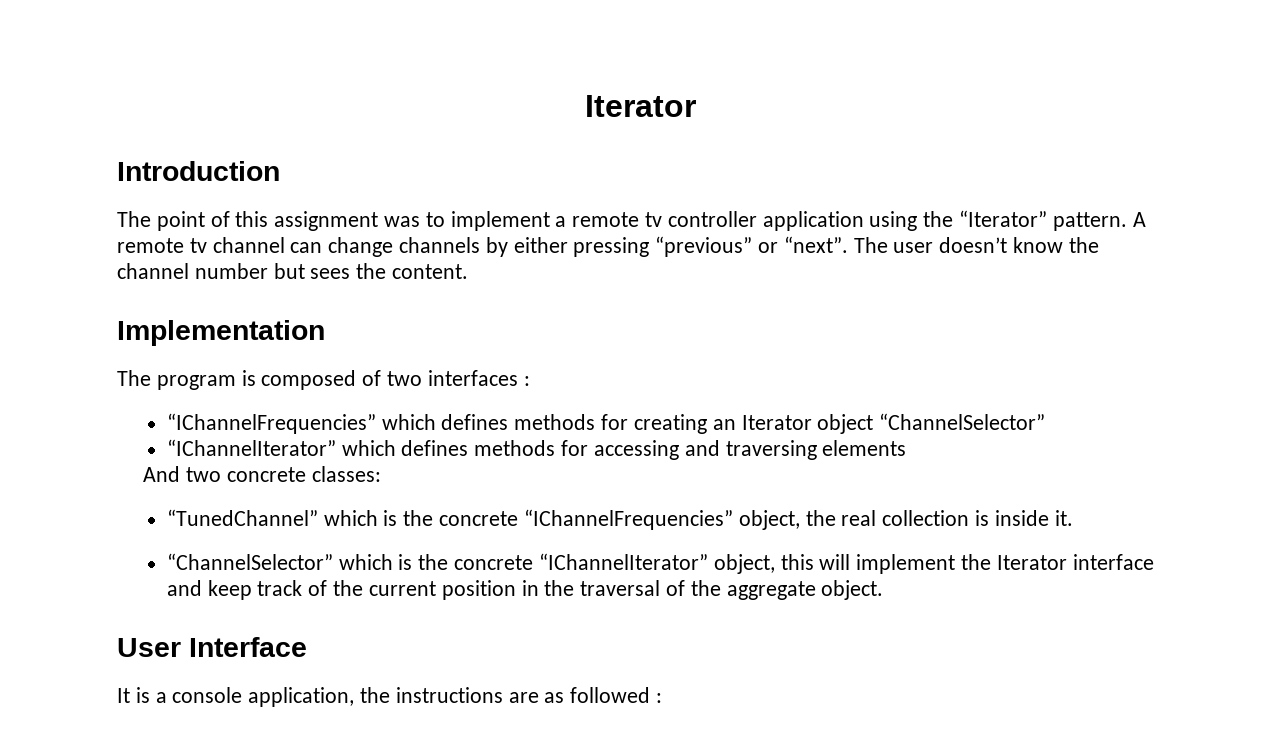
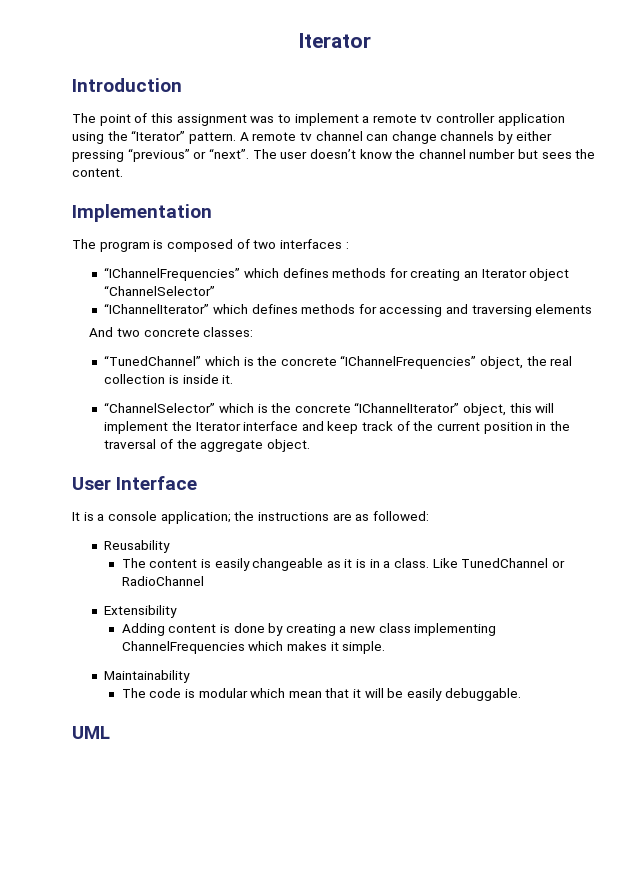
- It is a console application, the instructions are as followed :
+ It is a console application; the instructions are as followed:
+ Reusability
+ The content is easily changeable as it is in a class. Like TunedChannel or RadioChannel
+ Extensibility
+ Adding content is done by creating a new class implementing ChannelFrequencies which makes it simple.
+ Maintainability
+ The code is modular which mean that it will be easily debuggable.
+ UML

